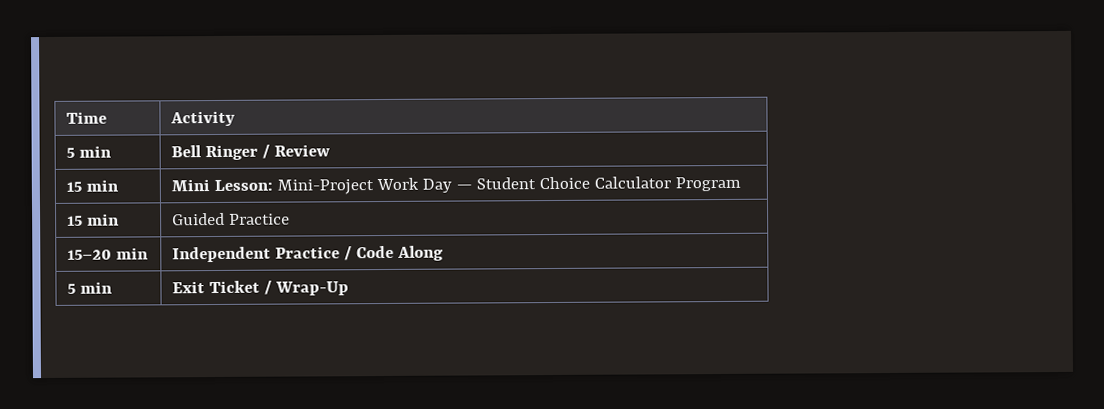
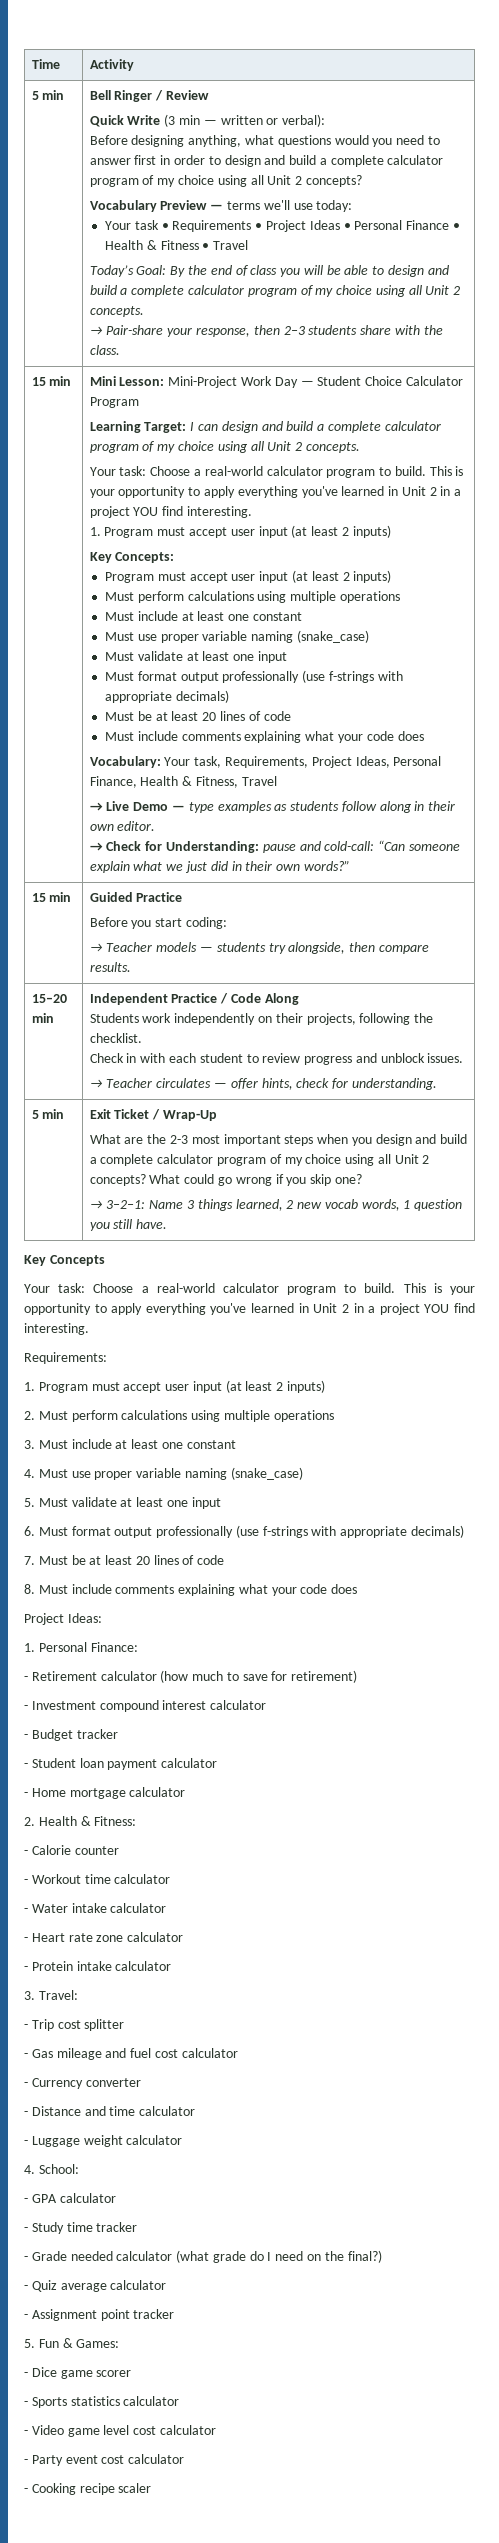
+ Quick Write (3 min — written or verbal):
+ Before designing anything, what questions would you need to answer first in order to design and build a complete calculator program of my choice using all Unit 2 concepts?
+ Vocabulary Preview — terms we'll use today:
+ Your task • Requirements • Project Ideas • Personal Finance • Health & Fitness • Travel
+ Today’s Goal: By the end of class you will be able to design and build a complete calculator program of my choice using all Unit 2 concepts.
+ → Pair-share your response, then 2–3 students share with the class.
+ Learning Target: I can design and build a complete calculator program of my choice using all Unit 2 concepts.
+ Your task: Choose a real-world calculator program to build. This is your opportunity to apply everything you've learned in Unit 2 in a project YOU find interesting.
+ 1. Program must accept user input (at least 2 inputs)
+ Key Concepts:
+ Program must accept user input (at least 2 inputs)
+ Must perform calculations using multiple operations
+ Must include at least one constant
+ Must use proper variable naming (snake_case)
+ Must validate at least one input
+ Must format output professionally (use f-strings with appropriate decimals)
+ Must be at least 20 lines of code
+ Must include comments explaining what your code does
+ Vocabulary: Your task, Requirements, Project Ideas, Personal Finance, Health & Fitness, Travel
+ → Live Demo — type examples as students follow along in their own editor.
+ → Check for Understanding: pause and cold-call: “Can someone explain what we just did in their own words?”
  15 min | Guided Practice
+ Before you start coding:
+ → Teacher models — students try alongside, then compare results.
  15–20 min | Independent Practice / Code Along
+ Students work independently on their projects, following the checklist.
+ Check in with each student to review progress and unblock issues.
+ → Teacher circulates — offer hints, check for understanding.
+ What are the 2-3 most important steps when you design and build a complete calculator program of my choice using all Unit 2 concepts? What could go wrong if you skip one?
+ → 3–2–1: Name 3 things learned, 2 new vocab words, 1 question you still have.
+ Key Concepts
+ Your task: Choose a real-world calculator program to build. This is your opportunity to apply everything you've learned in Unit 2 in a project YOU find interesting.
+ Requirements:
+ 1. Program must accept user input (at least 2 inputs)
+ 2. Must perform calculations using multiple operations
+ 3. Must include at least one constant
+ 4. Must use proper variable naming (snake_case)
+ 5. Must validate at least one input
+ 6. Must format output professionally (use f-strings with appropriate decimals)
+ 7. Must be at least 20 lines of code
+ 8. Must include comments explaining what your code does
+ Project Ideas:
+ 1. Personal Finance:
+ - Retirement calculator (how much to save for retirement)
+ - Investment compound interest calculator
+ - Budget tracker
+ - Student loan payment calculator
+ - Home mortgage calculator
+ 2. Health & Fitness:
+ - Calorie counter
+ - Workout time calculator
+ - Water intake calculator
+ - Heart rate zone calculator
+ - Protein intake calculator
+ 3. Travel:
+ - Trip cost splitter
+ - Gas mileage and fuel cost calculator
+ - Currency converter
+ - Distance and time calculator
+ - Luggage weight calculator
+ 4. School:
+ - GPA calculator
+ - Study time tracker
+ - Grade needed calculator (what grade do I need on the final?)
+ - Quiz average calculator
+ - Assignment point tracker
+ 5. Fun & Games:
+ - Dice game scorer
+ - Sports statistics calculator
+ - Video game level cost calculator
+ - Party event cost calculator
+ - Cooking recipe scaler

